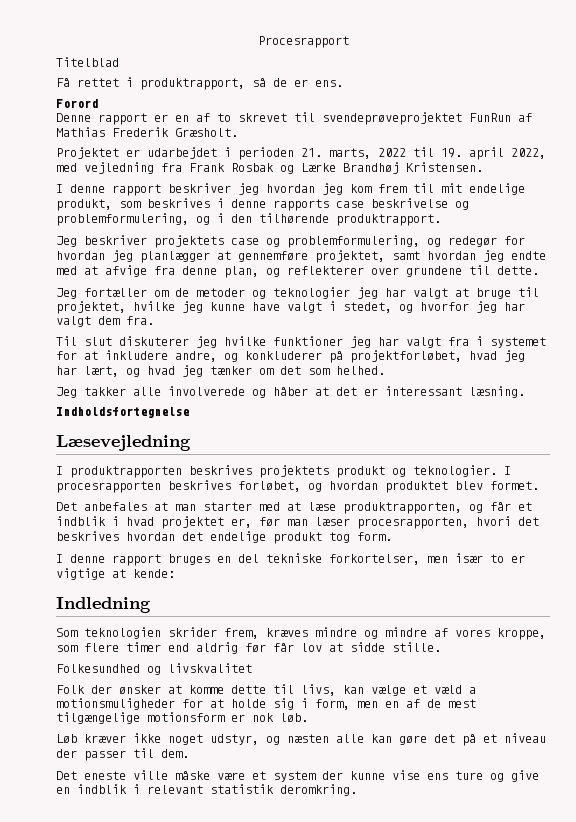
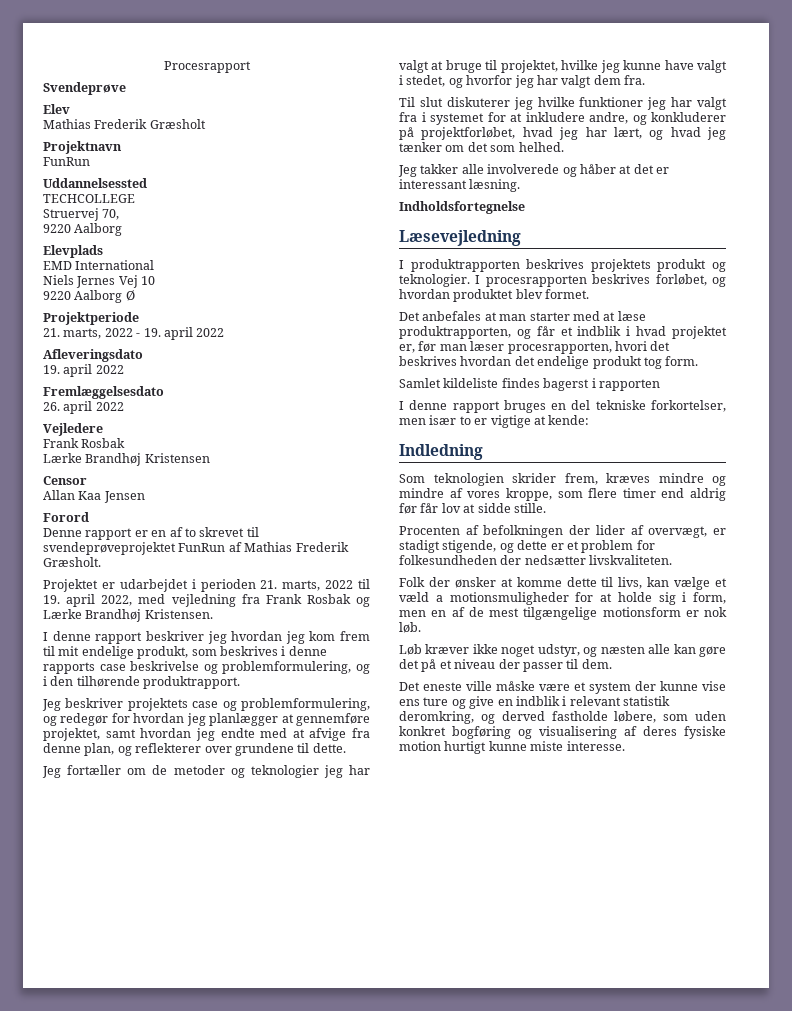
- Titelblad
- Få rettet i produktrapport, så de er ens.
+ Svendeprøve
+ Elev
+ Mathias Frederik Græsholt
+ Projektnavn
+ FunRun
+ Uddannelsessted
+ TECHCOLLEGE
+ Struervej 70,
+ 9220 Aalborg
+ Elevplads
+ EMD International
+ Niels Jernes Vej 10
+ 9220 Aalborg Ø
+ Projektperiode
+ 21. marts, 2022 - 19. april 2022
+ Afleveringsdato
+ 19. april 2022
+ Fremlæggelsesdato
+ 26. april 2022
+ Vejledere
+ Frank Rosbak
+ Lærke Brandhøj Kristensen
+ Censor
+ Allan Kaa Jensen
+ Samlet kildeliste findes bagerst i rapporten
- Folkesundhed og livskvalitet
+ Procenten af befolkningen der lider af overvægt, er stadigt stigende, og dette er et problem for folkesundheden der nedsætter livskvaliteten.
- Det eneste ville måske være et system der kunne vise ens ture og give en indblik i relevant statistik deromkring.
+ Det eneste ville måske være et system der kunne vise ens ture og give en indblik i relevant statistik deromkring, og derved fastholde løbere, som uden konkret bogføring og visualisering af deres fysiske motion hurtigt kunne miste interesse.

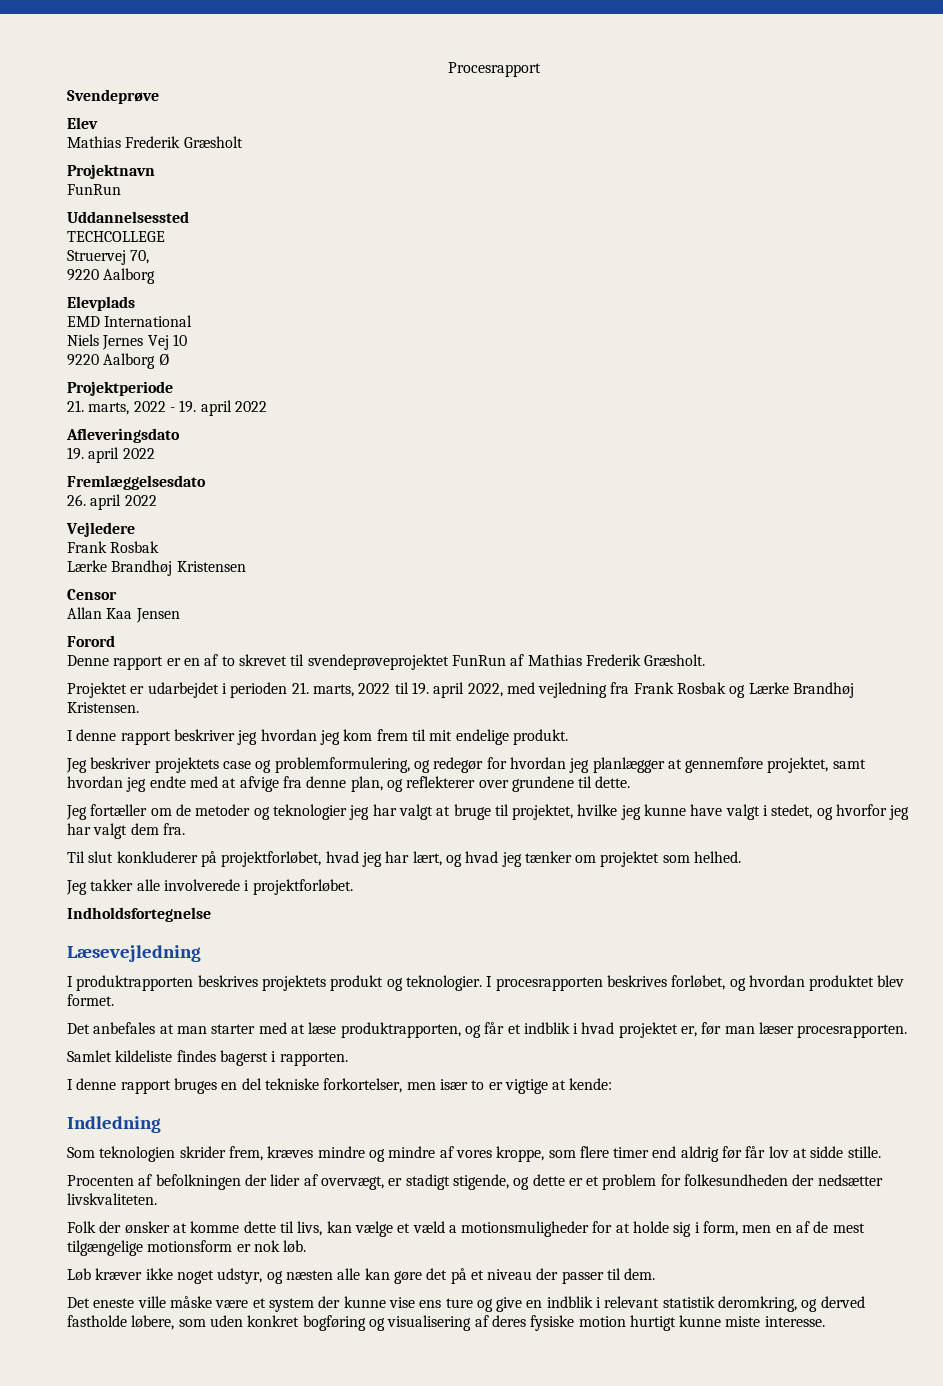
- I denne rapport beskriver jeg hvordan jeg kom frem til mit endelige produkt, som beskrives i denne rapports case beskrivelse og problemformulering, og i den tilhørende produktrapport.
+ I denne rapport beskriver jeg hvordan jeg kom frem til mit endelige produkt.
- Til slut diskuterer jeg hvilke funktioner jeg har valgt fra i systemet for at inkludere andre, og konkluderer på projektforløbet, hvad jeg har lært, og hvad jeg tænker om det som helhed.
+ Til slut konkluderer på projektforløbet, hvad jeg har lært, og hvad jeg tænker om projektet som helhed.
- Jeg takker alle involverede og håber at det er interessant læsning.
+ Jeg takker alle involverede i projektforløbet.
- Det anbefales at man starter med at læse produktrapporten, og får et indblik i hvad projektet er, før man læser procesrapporten, hvori det beskrives hvordan det endelige produkt tog form.
+ Det anbefales at man starter med at læse produktrapporten, og får et indblik i hvad projektet er, før man læser procesrapporten.
- Samlet kildeliste findes bagerst i rapporten
+ Samlet kildeliste findes bagerst i rapporten.

